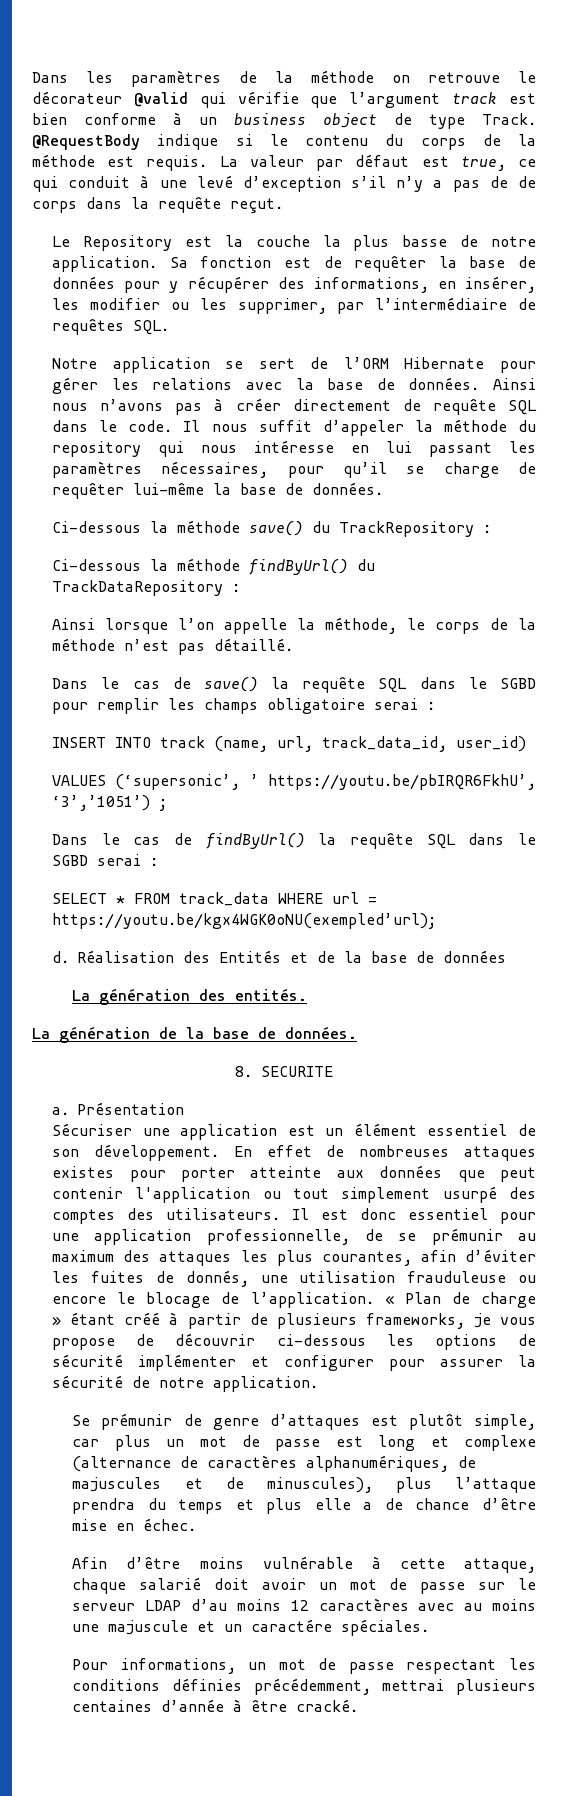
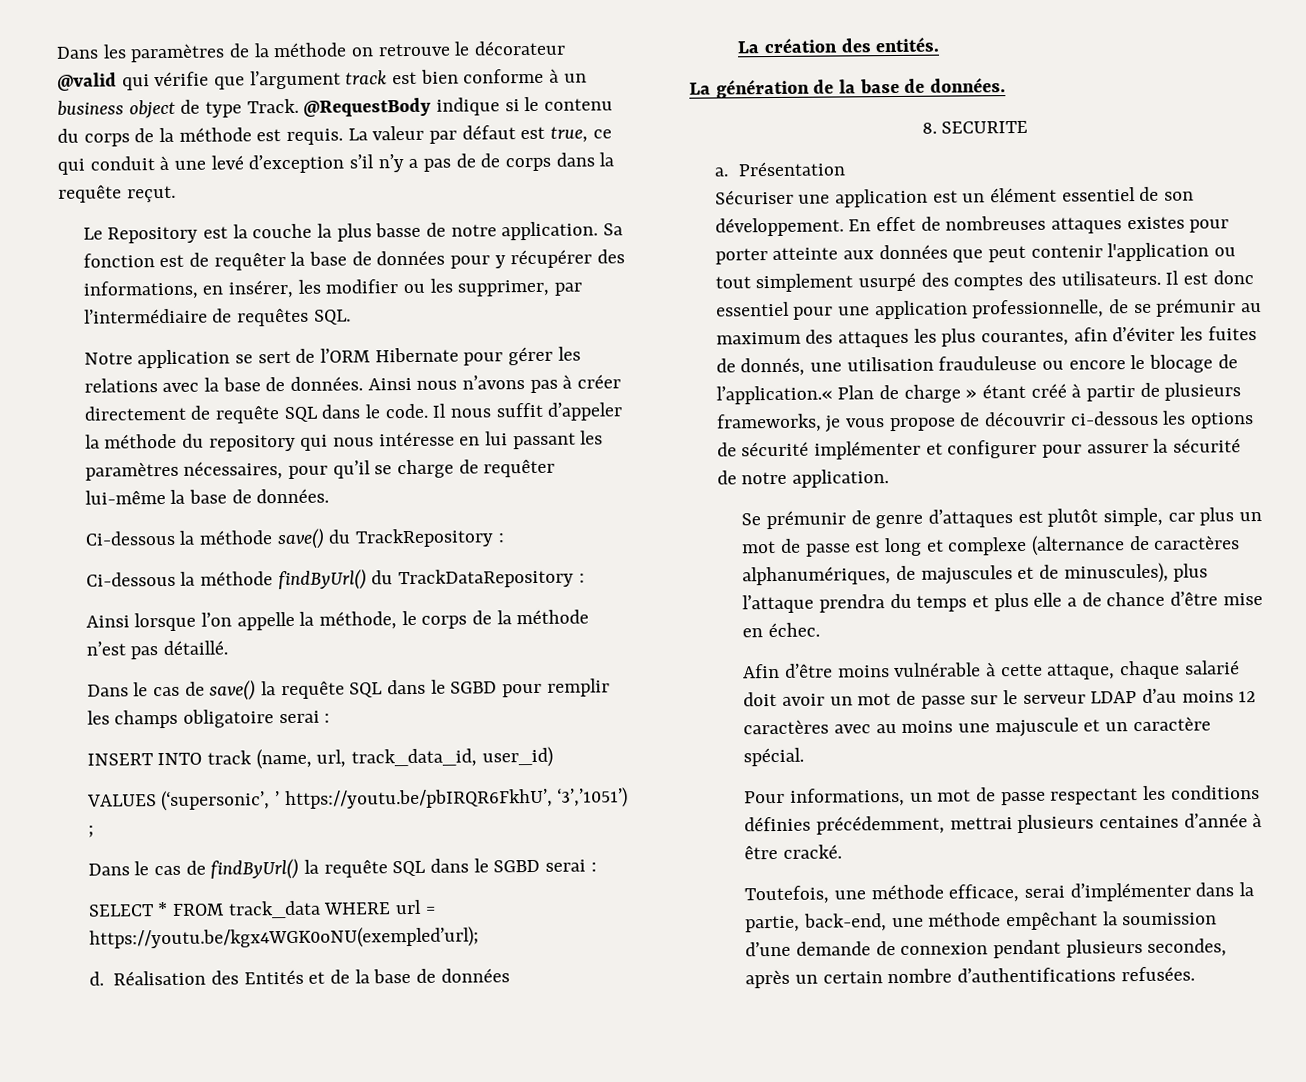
- La génération des entités.
+ La création des entités.
- Il est donc essentiel pour une application professionnelle, de se prémunir au maximum des attaques les plus courantes, afin d’éviter les fuites de donnés, une utilisation frauduleuse ou encore le blocage de l’application. « Plan de charge » étant créé à partir de plusieurs frameworks, je vous propose de découvrir ci-dessous les options de sécurité implémenter et configurer pour assurer la sécurité de notre application.
+ Il est donc essentiel pour une application professionnelle, de se prémunir au maximum des attaques les plus courantes, afin d’éviter les fuites de donnés, une utilisation frauduleuse ou encore le blocage de l’application.« Plan de charge » étant créé à partir de plusieurs frameworks, je vous propose de découvrir ci-dessous les options de sécurité implémenter et configurer pour assurer la sécurité de notre application.
- Afin d’être moins vulnérable à cette attaque, chaque salarié doit avoir un mot de passe sur le serveur LDAP d’au moins 12 caractères avec au moins une majuscule et un caractére spéciales.
+ Afin d’être moins vulnérable à cette attaque, chaque salarié doit avoir un mot de passe sur le serveur LDAP d’au moins 12 caractères avec au moins une majuscule et un caractère spécial.
+ Toutefois, une méthode efficace, serai d’implémenter dans la partie, back-end, une méthode empêchant la soumission d’une demande de connexion pendant plusieurs secondes, après un certain nombre d’authentifications refusées.

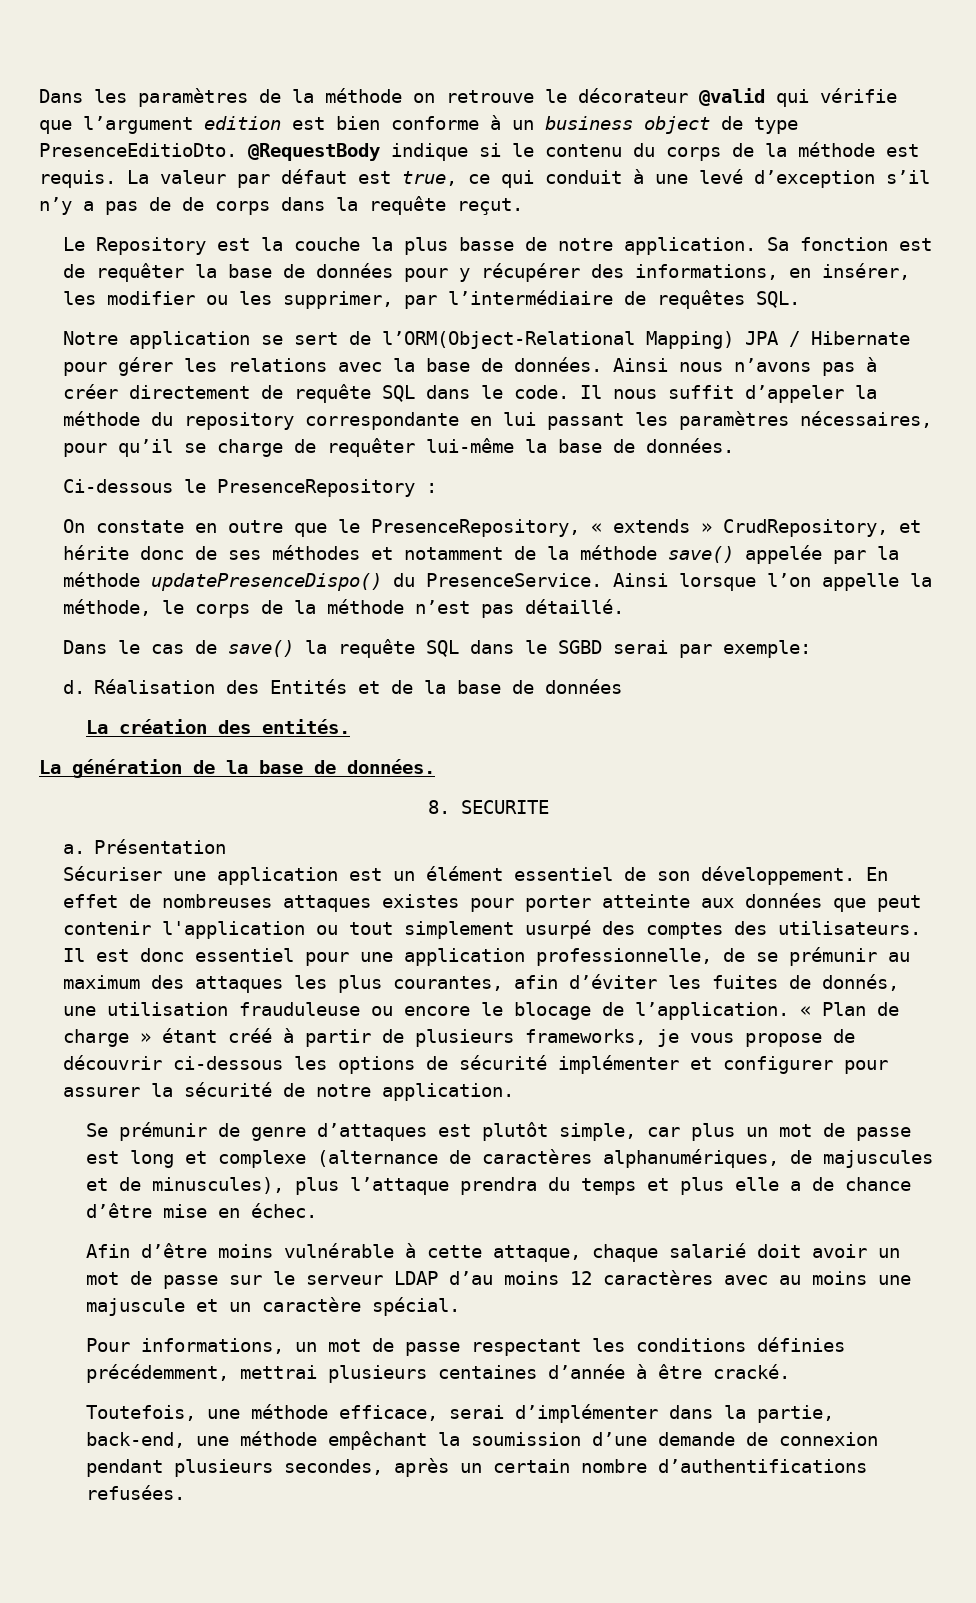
- Dans les paramètres de la méthode on retrouve le décorateur @valid qui vérifie que l’argument track est bien conforme à un business object de type Track.
+ Dans les paramètres de la méthode on retrouve le décorateur @valid qui vérifie que l’argument edition est bien conforme à un business object de type PresenceEditioDto.
- Notre application se sert de l’ORM Hibernate pour gérer les relations avec la base de données.
+ Notre application se sert de l’ORM(Object-Relational Mapping) JPA / Hibernate pour gérer les relations avec la base de données.
- Il nous suffit d’appeler la méthode du repository qui nous intéresse en lui passant les paramètres nécessaires, pour qu’il se charge de requêter lui-même la base de données.
+ Il nous suffit d’appeler la méthode du repository correspondante en lui passant les paramètres nécessaires, pour qu’il se charge de requêter lui-même la base de données.
- Ci-dessous la méthode save() du TrackRepository :
- Ci-dessous la méthode findByUrl() du TrackDataRepository :
- Ainsi lorsque l’on appelle la méthode, le corps de la méthode n’est pas détaillé.
+ Ci-dessous le PresenceRepository :
+ On constate en outre que le PresenceRepository, « extends » CrudRepository, et hérite donc de ses méthodes et notamment de la méthode save() appelée par la méthode updatePresenceDispo() du PresenceService. Ainsi lorsque l’on appelle la méthode, le corps de la méthode n’est pas détaillé.
- Dans le cas de save() la requête SQL dans le SGBD pour remplir les champs obligatoire serai :
- INSERT INTO track (name, url, track_data_id, user_id)
- VALUES (‘supersonic’, ’ https://youtu.be/pbIRQR6FkhU’, ‘3’,’1051’) ;
- Dans le cas de findByUrl() la requête SQL dans le SGBD serai :
- SELECT * FROM track_data WHERE url = https://youtu.be/kgx4WGK0oNU(exempled’url);
+ Dans le cas de save() la requête SQL dans le SGBD serai par exemple:
- Il est donc essentiel pour une application professionnelle, de se prémunir au maximum des attaques les plus courantes, afin d’éviter les fuites de donnés, une utilisation frauduleuse ou encore le blocage de l’application.« Plan de charge » étant créé à partir de plusieurs frameworks, je vous propose de découvrir ci-dessous les options de sécurité implémenter et configurer pour assurer la sécurité de notre application.
+ Il est donc essentiel pour une application professionnelle, de se prémunir au maximum des attaques les plus courantes, afin d’éviter les fuites de donnés, une utilisation frauduleuse ou encore le blocage de l’application. « Plan de charge » étant créé à partir de plusieurs frameworks, je vous propose de découvrir ci-dessous les options de sécurité implémenter et configurer pour assurer la sécurité de notre application.

